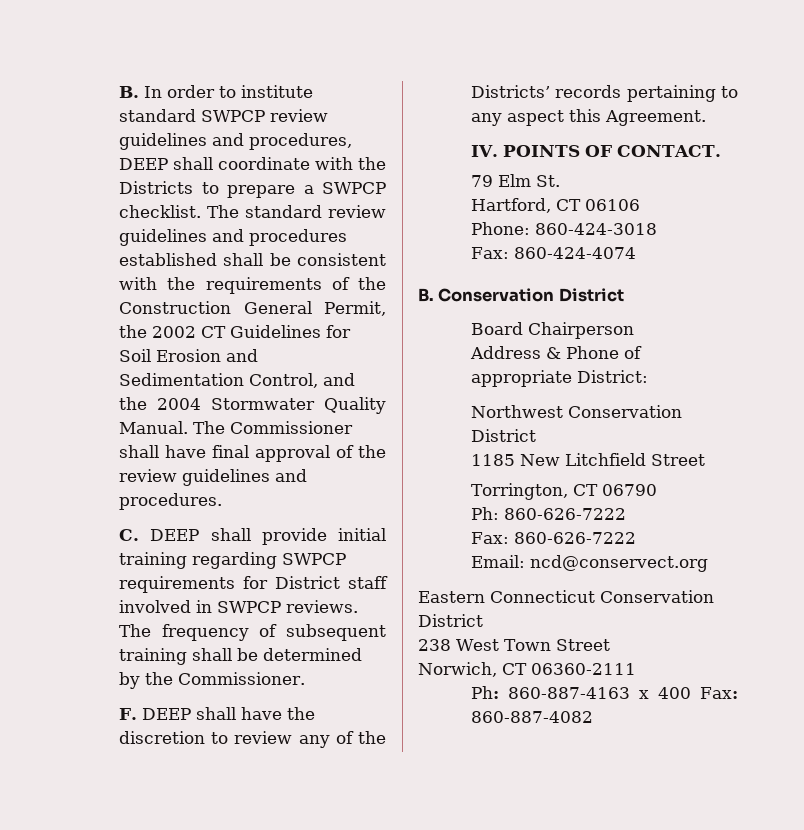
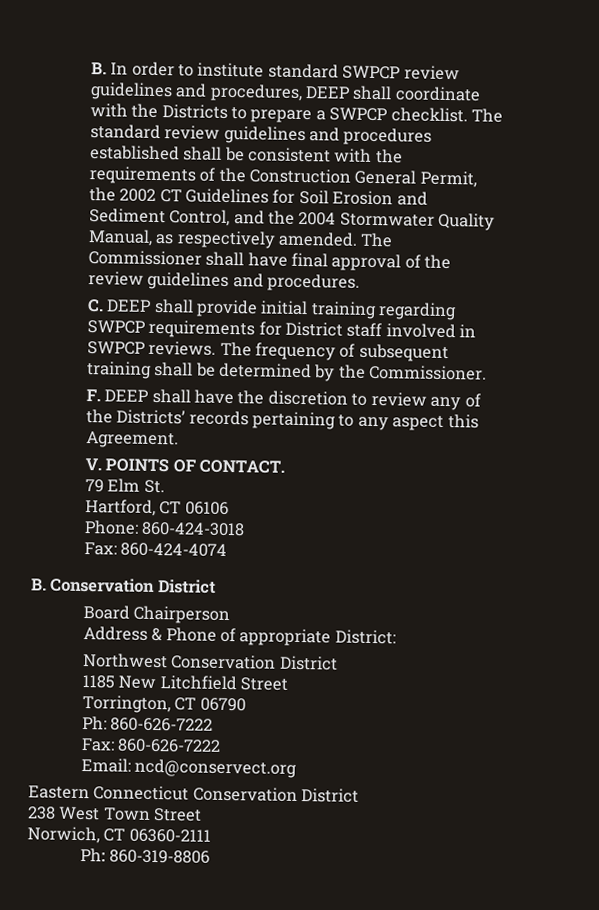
- The standard review guidelines and procedures established shall be consistent with the requirements of the Construction General Permit, the 2002 CT Guidelines for Soil Erosion and Sedimentation Control, and the 2004 Stormwater Quality Manual.
+ The standard review guidelines and procedures established shall be consistent with the requirements of the Construction General Permit, the 2002 CT Guidelines for Soil Erosion and Sediment Control, and the 2004 Stormwater Quality Manual, as respectively amended.
- IV. POINTS OF CONTACT.
+ V. POINTS OF CONTACT.
- Ph: 860-887-4163 x 400 Fax: 860-887-4082
+ Ph: 860-319-8806

